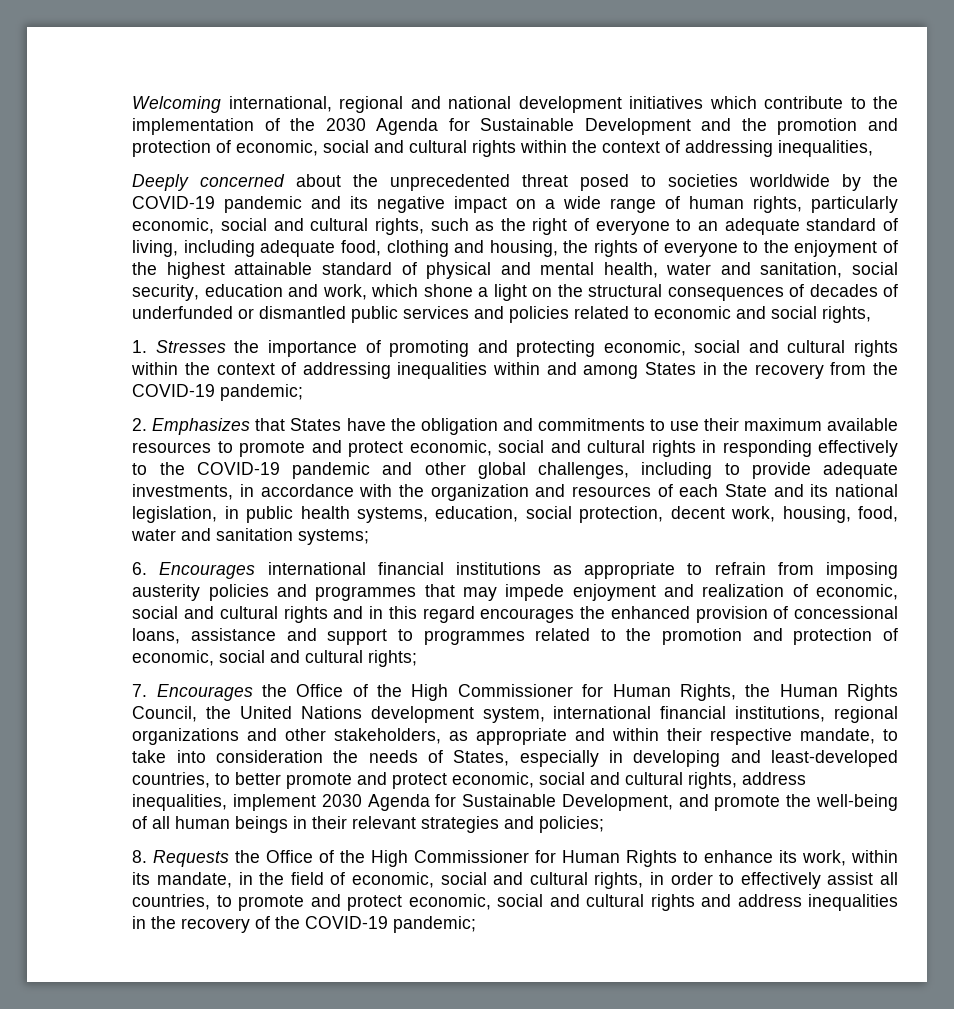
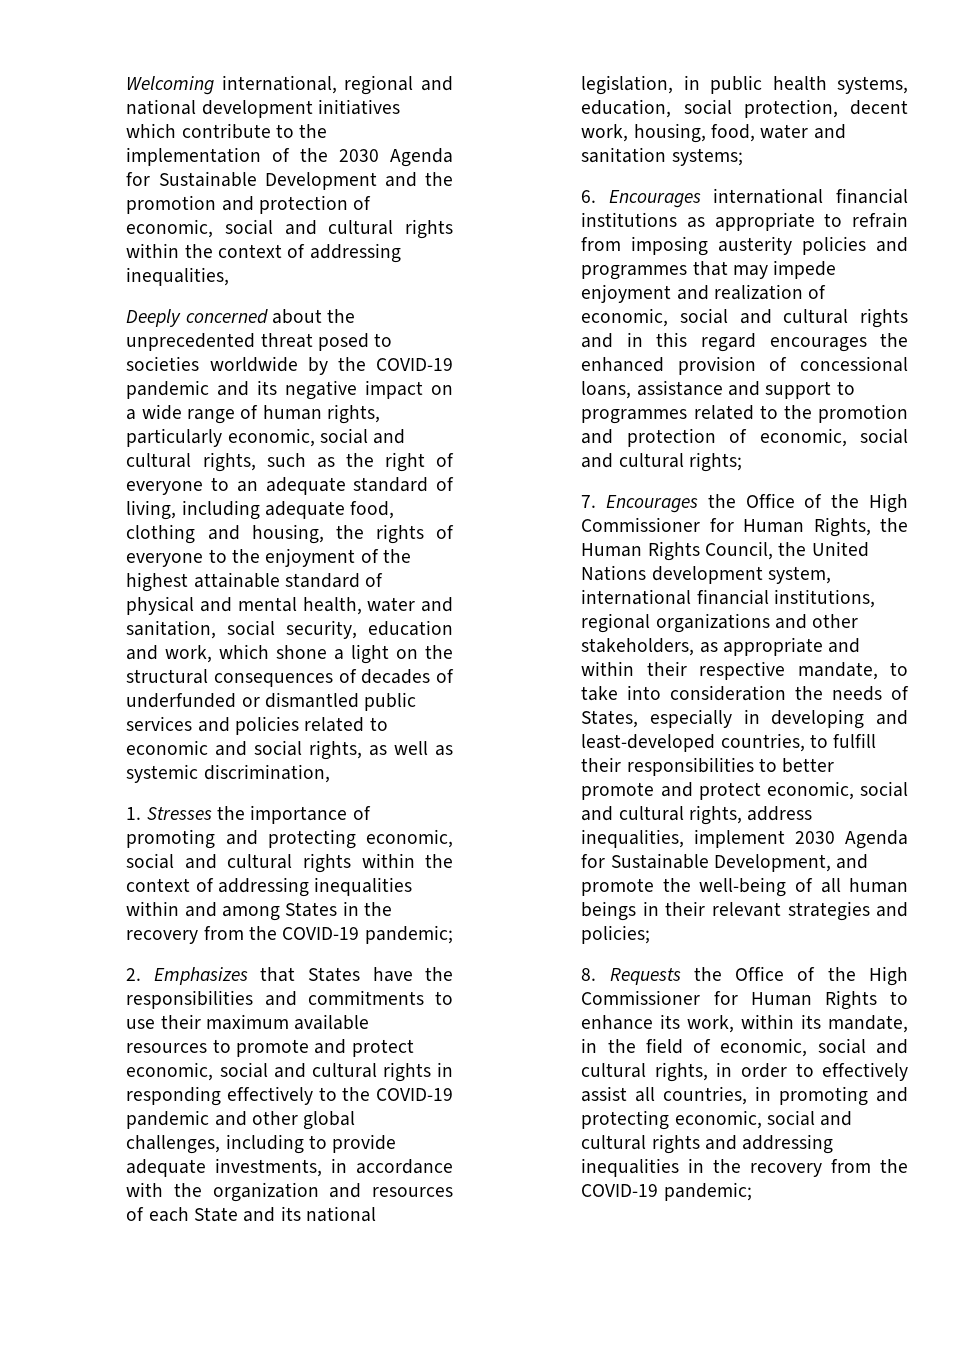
- Deeply concerned about the unprecedented threat posed to societies worldwide by the COVID-19 pandemic and its negative impact on a wide range of human rights, particularly economic, social and cultural rights, such as the right of everyone to an adequate standard of living, including adequate food, clothing and housing, the rights of everyone to the enjoyment of the highest attainable standard of physical and mental health, water and sanitation, social security, education and work, which shone a light on the structural consequences of decades of underfunded or dismantled public services and policies related to economic and social rights,
+ Deeply concerned about the unprecedented threat posed to societies worldwide by the COVID-19 pandemic and its negative impact on a wide range of human rights, particularly economic, social and cultural rights, such as the right of everyone to an adequate standard of living, including adequate food, clothing and housing, the rights of everyone to the enjoyment of the highest attainable standard of physical and mental health, water and sanitation, social security, education and work, which shone a light on the structural consequences of decades of underfunded or dismantled public services and policies related to economic and social rights, as well as systemic discrimination,
- 2. Emphasizes that States have the obligation and commitments to use their maximum available resources to promote and protect economic, social and cultural rights in responding effectively to the COVID-19 pandemic and other global challenges, including to provide adequate investments, in accordance with the organization and resources of each State and its national legislation, in public health systems, education, social protection, decent work, housing, food, water and sanitation systems;
+ 2. Emphasizes that States have the responsibilities and commitments to use their maximum available resources to promote and protect economic, social and cultural rights in responding effectively to the COVID-19 pandemic and other global challenges, including to provide adequate investments, in accordance with the organization and resources of each State and its national legislation, in public health systems, education, social protection, decent work, housing, food, water and sanitation systems;
- 7. Encourages the Office of the High Commissioner for Human Rights, the Human Rights Council, the United Nations development system, international financial institutions, regional organizations and other stakeholders, as appropriate and within their respective mandate, to take into consideration the needs of States, especially in developing and least-developed countries, to better promote and protect economic, social and cultural rights, address inequalities, implement 2030 Agenda for Sustainable Development, and promote the well-being of all human beings in their relevant strategies and policies;
+ 7. Encourages the Office of the High Commissioner for Human Rights, the Human Rights Council, the United Nations development system, international financial institutions, regional organizations and other stakeholders, as appropriate and within their respective mandate, to take into consideration the needs of States, especially in developing and least-developed countries, to fulfill their responsibilities to better promote and protect economic, social and cultural rights, address inequalities, implement 2030 Agenda for Sustainable Development, and promote the well-being of all human beings in their relevant strategies and policies;
- 8. Requests the Office of the High Commissioner for Human Rights to enhance its work, within its mandate, in the field of economic, social and cultural rights, in order to effectively assist all countries, to promote and protect economic, social and cultural rights and address inequalities in the recovery of the COVID-19 pandemic;
+ 8. Requests the Office of the High Commissioner for Human Rights to enhance its work, within its mandate, in the field of economic, social and cultural rights, in order to effectively assist all countries, in promoting and protecting economic, social and cultural rights and addressing inequalities in the recovery from the COVID-19 pandemic;

